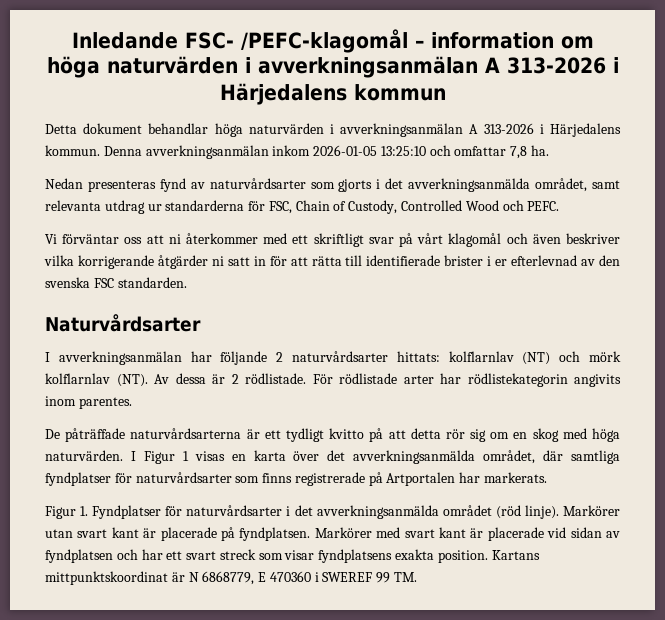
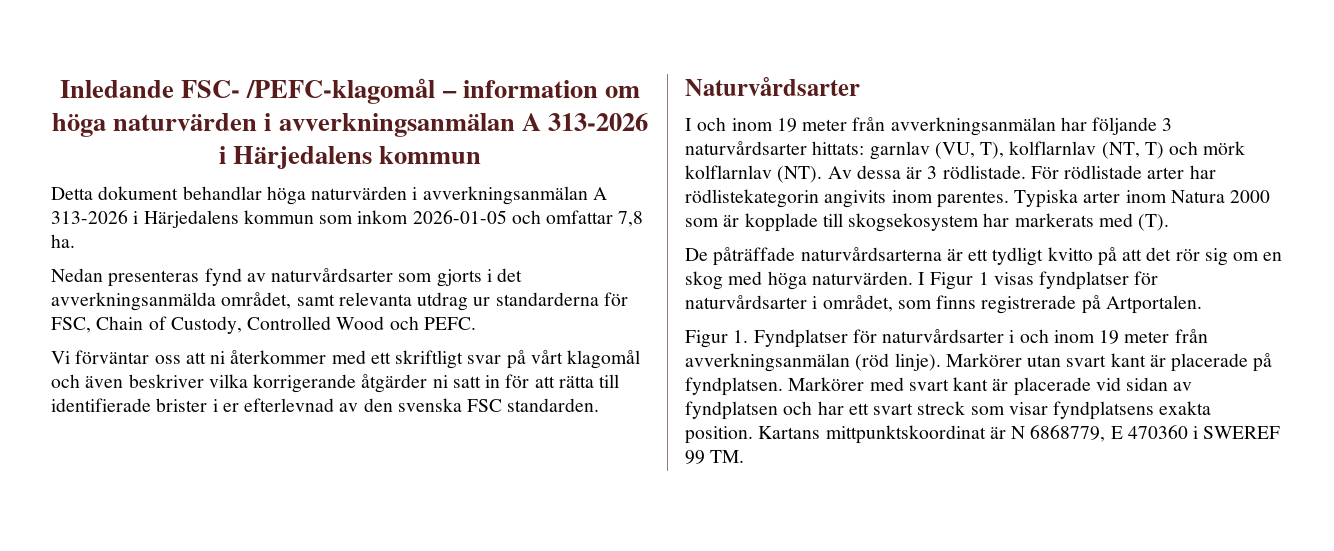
- Detta dokument behandlar höga naturvärden i avverkningsanmälan A 313-2026 i Härjedalens kommun. Denna avverkningsanmälan inkom 2026-01-05 13:25:10 och omfattar 7,8 ha.
+ Detta dokument behandlar höga naturvärden i avverkningsanmälan A 313-2026 i Härjedalens kommun som inkom 2026-01-05 och omfattar 7,8 ha.
- I avverkningsanmälan har följande 2 naturvårdsarter hittats: kolflarnlav (NT) och mörk kolflarnlav (NT). Av dessa är 2 rödlistade.
+ I och inom 19 meter från avverkningsanmälan har följande 3 naturvårdsarter hittats: garnlav (VU, T), kolflarnlav (NT, T) och mörk kolflarnlav (NT). Av dessa är 3 rödlistade.
+ Typiska arter inom Natura 2000 som är kopplade till skogsekosystem har markerats med (T).
- De påträffade naturvårdsarterna är ett tydligt kvitto på att detta rör sig om en skog med höga naturvärden.
+ De påträffade naturvårdsarterna är ett tydligt kvitto på att det rör sig om en skog med höga naturvärden.
- I Figur 1 visas en karta över det avverkningsanmälda området, där samtliga fyndplatser för naturvårdsarter som finns registrerade på Artportalen har markerats.
+ I Figur 1 visas fyndplatser för naturvårdsarter i området, som finns registrerade på Artportalen.
- Figur 1. Fyndplatser för naturvårdsarter i det avverkningsanmälda området (röd linje).
+ Figur 1. Fyndplatser för naturvårdsarter i och inom 19 meter från avverkningsanmälan (röd linje).

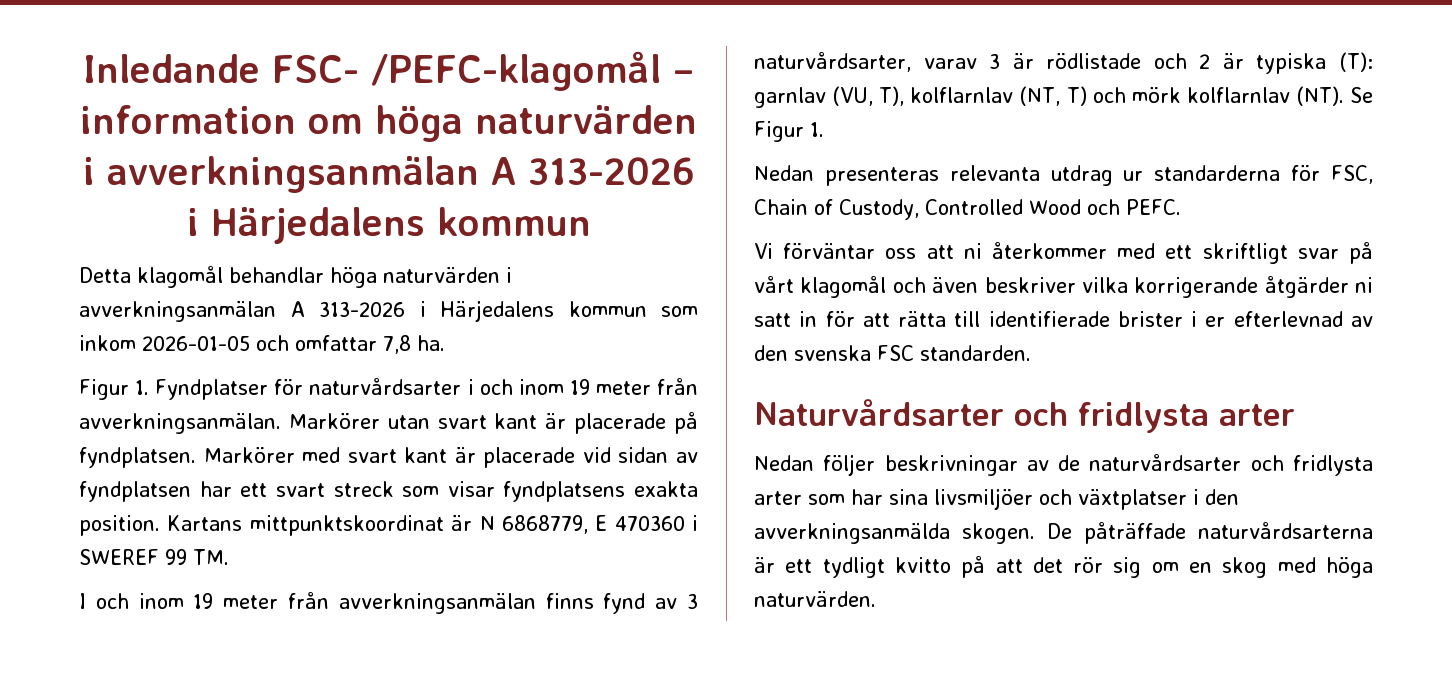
- Detta dokument behandlar höga naturvärden i avverkningsanmälan A 313-2026 i Härjedalens kommun som inkom 2026-01-05 och omfattar 7,8 ha.
+ Detta klagomål behandlar höga naturvärden i avverkningsanmälan A 313-2026 i Härjedalens kommun som inkom 2026-01-05 och omfattar 7,8 ha.
- Nedan presenteras fynd av naturvårdsarter som gjorts i det avverkningsanmälda området, samt relevanta utdrag ur standarderna för FSC, Chain of Custody, Controlled Wood och PEFC.
+ Figur 1. Fyndplatser för naturvårdsarter i och inom 19 meter från avverkningsanmälan. Markörer utan svart kant är placerade på fyndplatsen. Markörer med svart kant är placerade vid sidan av fyndplatsen har ett svart streck som visar fyndplatsens exakta position. Kartans mittpunktskoordinat är N 6868779, E 470360 i SWEREF 99 TM.
+ I och inom 19 meter från avverkningsanmälan finns fynd av 3 naturvårdsarter, varav 3 är rödlistade och 2 är typiska (T): garnlav (VU, T), kolflarnlav (NT, T) och mörk kolflarnlav (NT). Se Figur 1.
+ Nedan presenteras relevanta utdrag ur standarderna för FSC, Chain of Custody, Controlled Wood och PEFC.
- Naturvårdsarter
- I och inom 19 meter från avverkningsanmälan har följande 3 naturvårdsarter hittats: garnlav (VU, T), kolflarnlav (NT, T) och mörk kolflarnlav (NT). Av dessa är 3 rödlistade. För rödlistade arter har rödlistekategorin angivits inom parentes. Typiska arter inom Natura 2000 som är kopplade till skogsekosystem har markerats med (T).
- De påträffade naturvårdsarterna är ett tydligt kvitto på att det rör sig om en skog med höga naturvärden. I Figur 1 visas fyndplatser för naturvårdsarter i området, som finns registrerade på Artportalen.
- Figur 1. Fyndplatser för naturvårdsarter i och inom 19 meter från avverkningsanmälan (röd linje). Markörer utan svart kant är placerade på fyndplatsen. Markörer med svart kant är placerade vid sidan av fyndplatsen och har ett svart streck som visar fyndplatsens exakta position. Kartans mittpunktskoordinat är N 6868779, E 470360 i SWEREF 99 TM.
+ Naturvårdsarter och fridlysta arter
+ Nedan följer beskrivningar av de naturvårdsarter och fridlysta arter som har sina livsmiljöer och växtplatser i den avverkningsanmälda skogen. De påträffade naturvårdsarterna är ett tydligt kvitto på att det rör sig om en skog med höga naturvärden.

